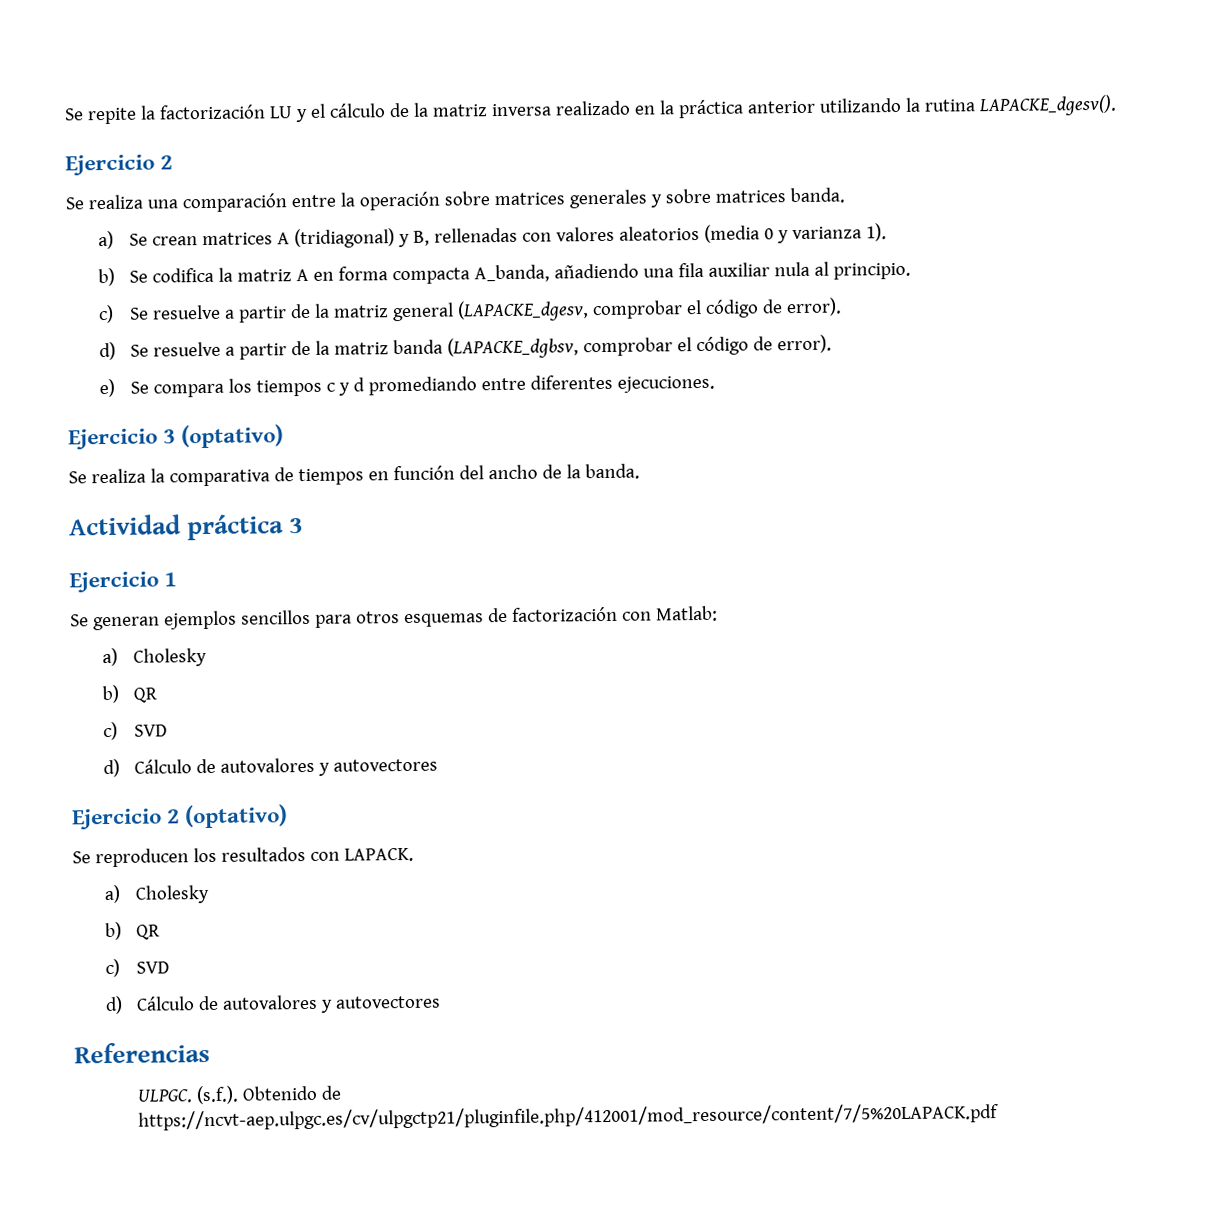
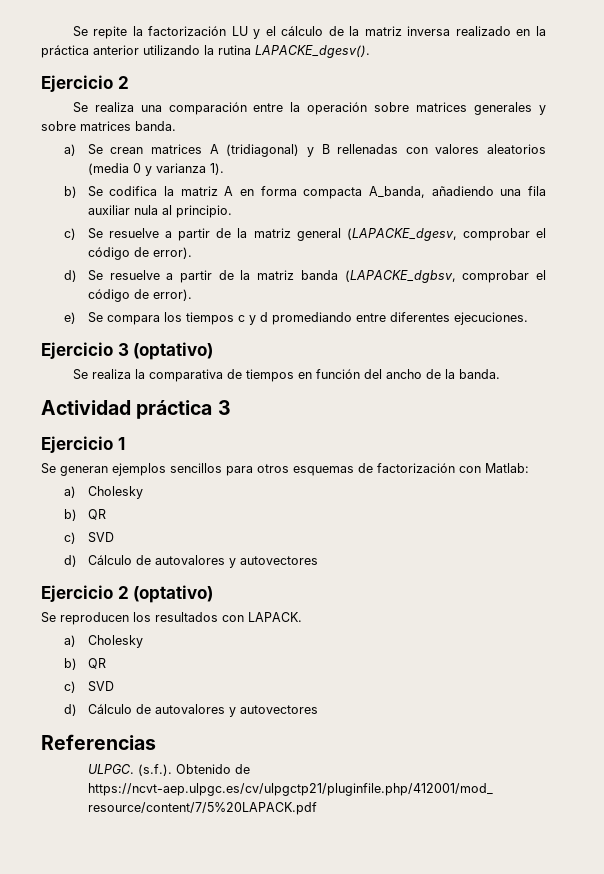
- a) Se crean matrices A (tridiagonal) y B, rellenadas con valores aleatorios (media 0 y varianza 1).
+ a) Se crean matrices A (tridiagonal) y B rellenadas con valores aleatorios (media 0 y varianza 1).

